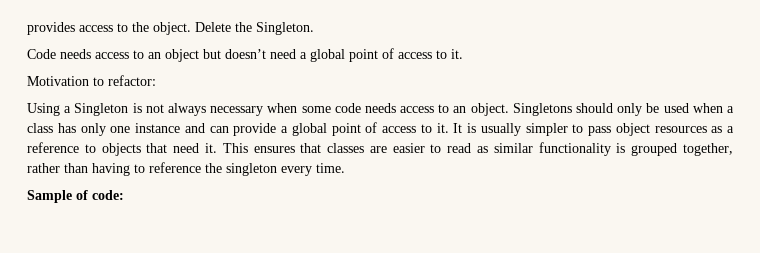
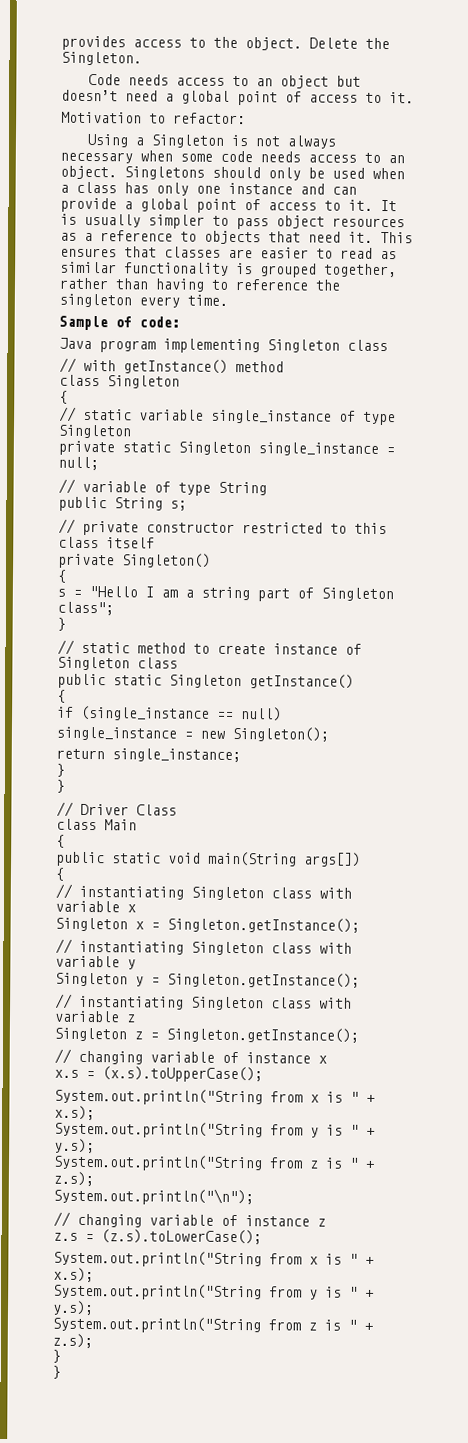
+ Java program implementing Singleton class
+ // with getInstance() method
+ class Singleton
+ {
+ // static variable single_instance of type Singleton
+ private static Singleton single_instance = null;
+ // variable of type String
+ public String s;
+ // private constructor restricted to this class itself
+ private Singleton()
+ {
+ s = "Hello I am a string part of Singleton class";
+ }
+ // static method to create instance of Singleton class
+ public static Singleton getInstance()
+ {
+ if (single_instance == null)
+ single_instance = new Singleton();
+ return single_instance;
+ }
+ }
+ // Driver Class
+ class Main
+ {
+ public static void main(String args[])
+ {
+ // instantiating Singleton class with variable x
+ Singleton x = Singleton.getInstance();
+ // instantiating Singleton class with variable y
+ Singleton y = Singleton.getInstance();
+ // instantiating Singleton class with variable z
+ Singleton z = Singleton.getInstance();
+ // changing variable of instance x
+ x.s = (x.s).toUpperCase();
+ System.out.println("String from x is " + x.s);
+ System.out.println("String from y is " + y.s);
+ System.out.println("String from z is " + z.s);
+ System.out.println("\n");
+ // changing variable of instance z
+ z.s = (z.s).toLowerCase();
+ System.out.println("String from x is " + x.s);
+ System.out.println("String from y is " + y.s);
+ System.out.println("String from z is " + z.s);
+ }
+ }

